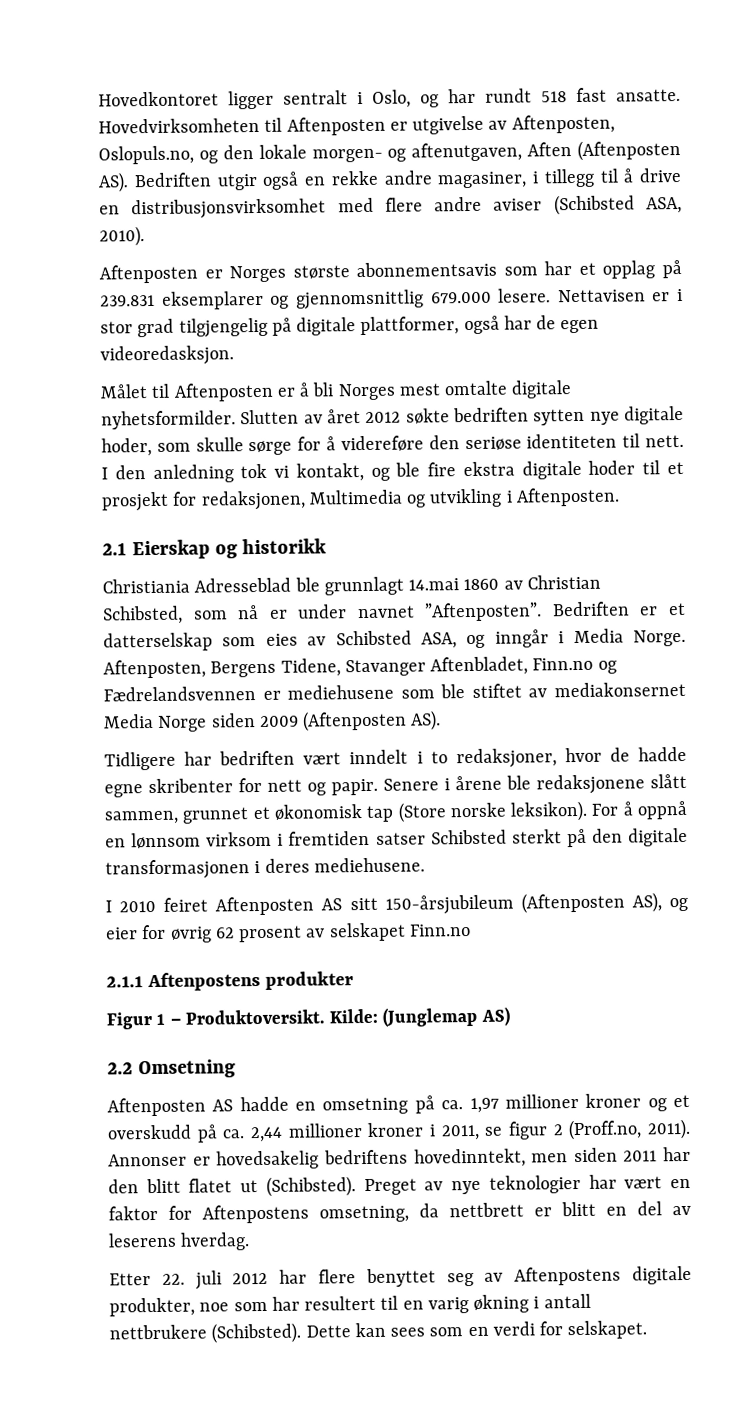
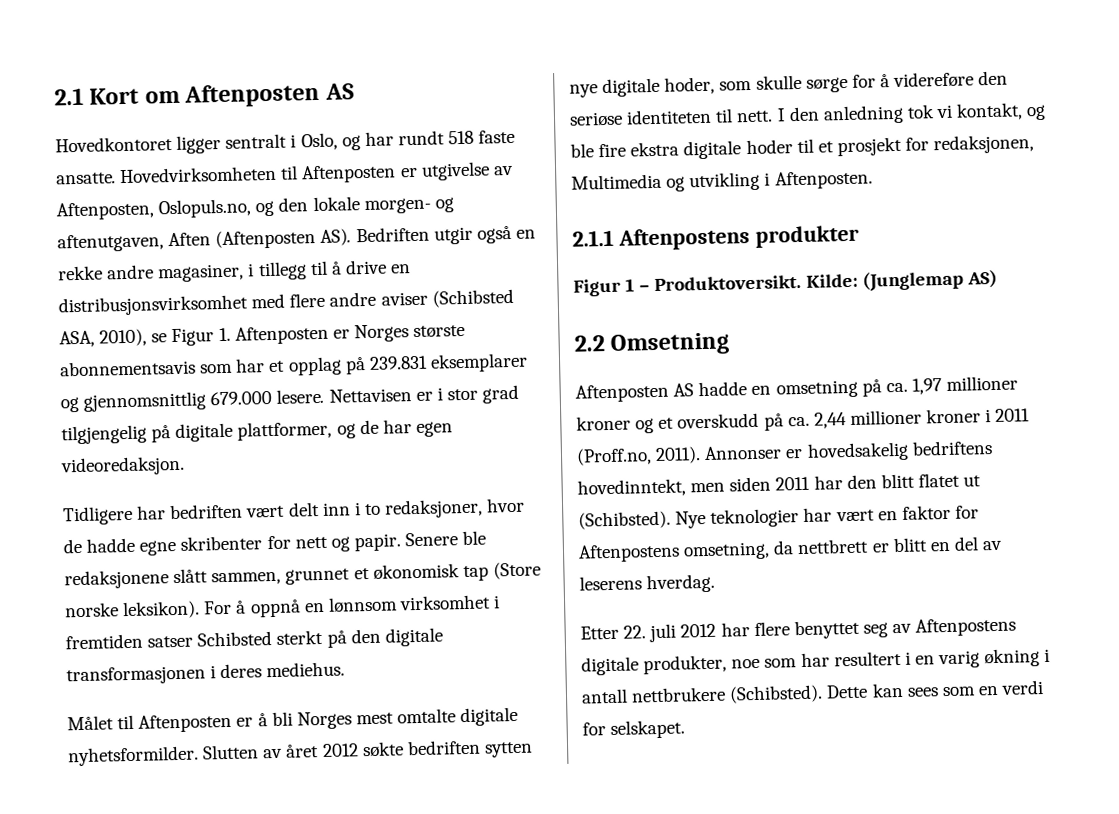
+ 2.1 Kort om Aftenposten AS
- Hovedkontoret ligger sentralt i Oslo, og har rundt 518 fast ansatte.
+ Hovedkontoret ligger sentralt i Oslo, og har rundt 518 faste ansatte.
- Hovedvirksomheten til Aftenposten er utgivelse av Aftenposten, Oslopuls.no, og den lokale morgen- og aftenutgaven, Aften (Aftenposten AS). Bedriften utgir også en rekke andre magasiner, i tillegg til å drive en distribusjonsvirksomhet med flere andre aviser (Schibsted ASA, 2010).
- Aftenposten er Norges største abonnementsavis som har et opplag på 239.831 eksemplarer og gjennomsnittlig 679.000 lesere.
+ Hovedvirksomheten til Aftenposten er utgivelse av Aftenposten, Oslopuls.no, og den lokale morgen- og aftenutgaven, Aften (Aftenposten AS). Bedriften utgir også en rekke andre magasiner, i tillegg til å drive en distribusjonsvirksomhet med flere andre aviser (Schibsted ASA, 2010), se Figur 1. Aftenposten er Norges største abonnementsavis som har et opplag på 239.831 eksemplarer og gjennomsnittlig 679.000 lesere.
- Nettavisen er i stor grad tilgjengelig på digitale plattformer, også har de egen videoredasksjon.
+ Nettavisen er i stor grad tilgjengelig på digitale plattformer, og de har egen videoredaksjon.
+ Tidligere har bedriften vært delt inn i to redaksjoner, hvor de hadde egne skribenter for nett og papir. Senere ble redaksjonene slått sammen, grunnet et økonomisk tap (Store norske leksikon). For å oppnå en lønnsom virksomhet i fremtiden satser Schibsted sterkt på den digitale transformasjonen i deres mediehus.
- 2.1 Eierskap og historikk
- Christiania Adresseblad ble grunnlagt 14.mai 1860 av Christian Schibsted, som nå er under navnet ”Aftenposten”. Bedriften er et datterselskap som eies av Schibsted ASA, og inngår i Media Norge. Aftenposten, Bergens Tidene, Stavanger Aftenbladet, Finn.no og Fædrelandsvennen er mediehusene som ble stiftet av mediakonsernet Media Norge siden 2009 (Aftenposten AS).
- Tidligere har bedriften vært inndelt i to redaksjoner, hvor de hadde egne skribenter for nett og papir. Senere i årene ble redaksjonene slått sammen, grunnet et økonomisk tap (Store norske leksikon). For å oppnå en lønnsom virksom i fremtiden satser Schibsted sterkt på den digitale transformasjonen i deres mediehusene.
- I 2010 feiret Aftenposten AS sitt 150-årsjubileum (Aftenposten AS), og eier for øvrig 62 prosent av selskapet Finn.no
- Aftenposten AS hadde en omsetning på ca. 1,97 millioner kroner og et overskudd på ca. 2,44 millioner kroner i 2011, se figur 2 (Proff.no, 2011).
+ Aftenposten AS hadde en omsetning på ca. 1,97 millioner kroner og et overskudd på ca. 2,44 millioner kroner i 2011 (Proff.no, 2011).
- Preget av nye teknologier har vært en faktor for Aftenpostens omsetning, da nettbrett er blitt en del av leserens hverdag.
+ Nye teknologier har vært en faktor for Aftenpostens omsetning, da nettbrett er blitt en del av leserens hverdag.
- Etter 22. juli 2012 har flere benyttet seg av Aftenpostens digitale produkter, noe som har resultert til en varig økning i antall nettbrukere (Schibsted).
+ Etter 22. juli 2012 har flere benyttet seg av Aftenpostens digitale produkter, noe som har resultert i en varig økning i antall nettbrukere (Schibsted).

